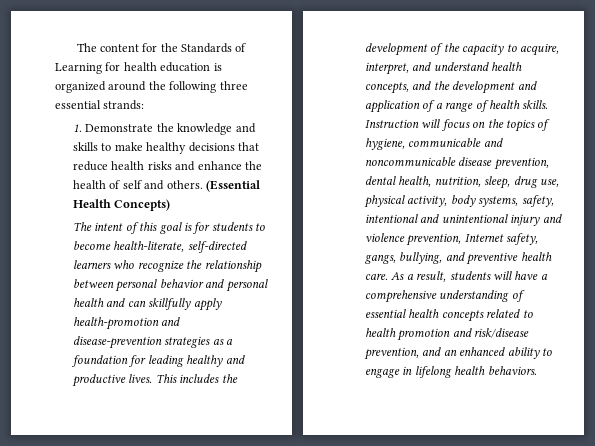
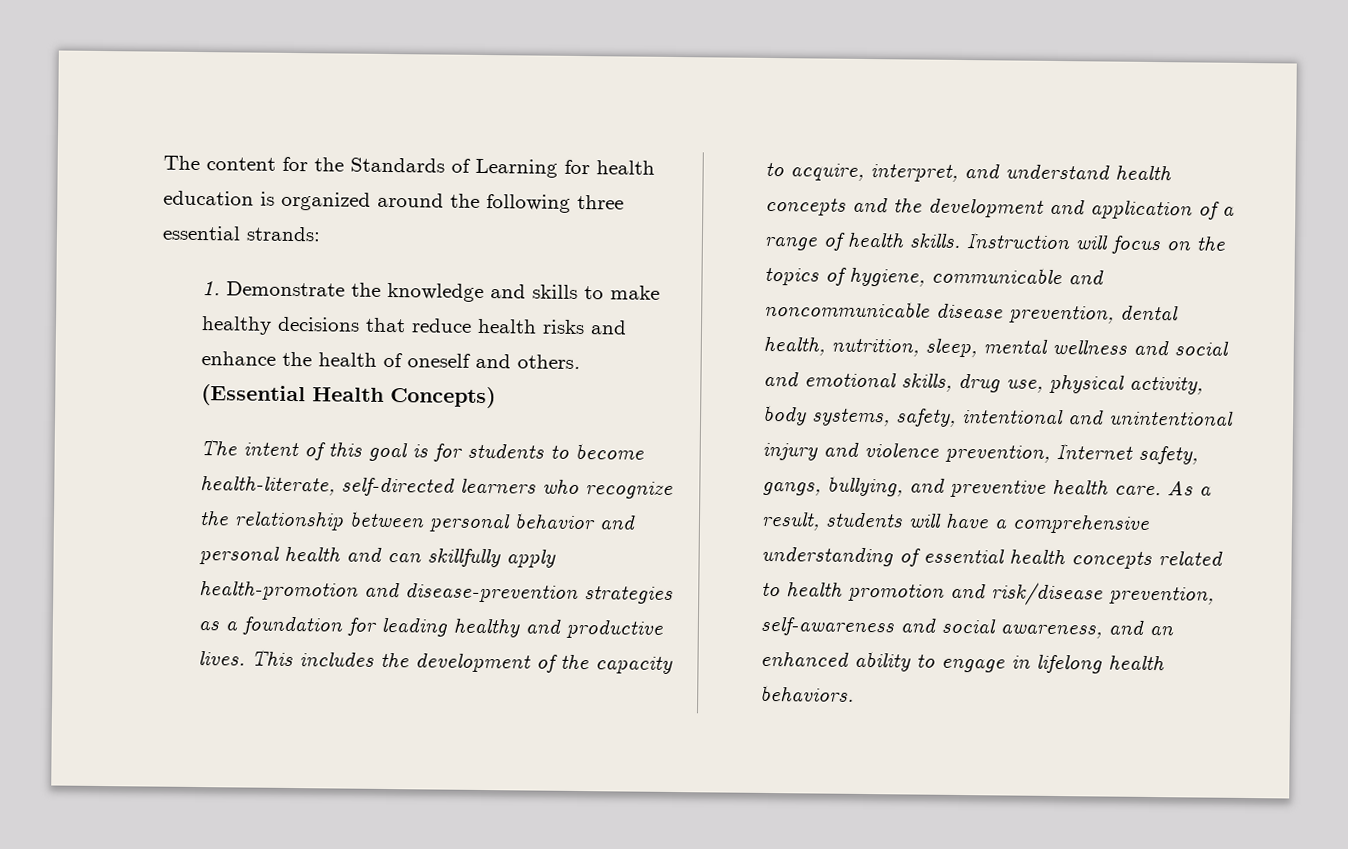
- 1. Demonstrate the knowledge and skills to make healthy decisions that reduce health risks and enhance the health of self and others.
+ 1. Demonstrate the knowledge and skills to make healthy decisions that reduce health risks and enhance the health of oneself and others.
- This includes the development of the capacity to acquire, interpret, and understand health concepts, and the development and application of a range of health skills.
+ This includes the development of the capacity to acquire, interpret, and understand health concepts and the development and application of a range of health skills.
- Instruction will focus on the topics of hygiene, communicable and noncommunicable disease prevention, dental health, nutrition, sleep, drug use, physical activity, body systems, safety, intentional and unintentional injury and violence prevention, Internet safety, gangs, bullying, and preventive health care.
+ Instruction will focus on the topics of hygiene, communicable and noncommunicable disease prevention, dental health, nutrition, sleep, mental wellness and social and emotional skills, drug use, physical activity, body systems, safety, intentional and unintentional injury and violence prevention, Internet safety, gangs, bullying, and preventive health care.
- As a result, students will have a comprehensive understanding of essential health concepts related to health promotion and risk/disease prevention, and an enhanced ability to engage in lifelong health behaviors.
+ As a result, students will have a comprehensive understanding of essential health concepts related to health promotion and risk/disease prevention, self-awareness and social awareness, and an enhanced ability to engage in lifelong health behaviors.

